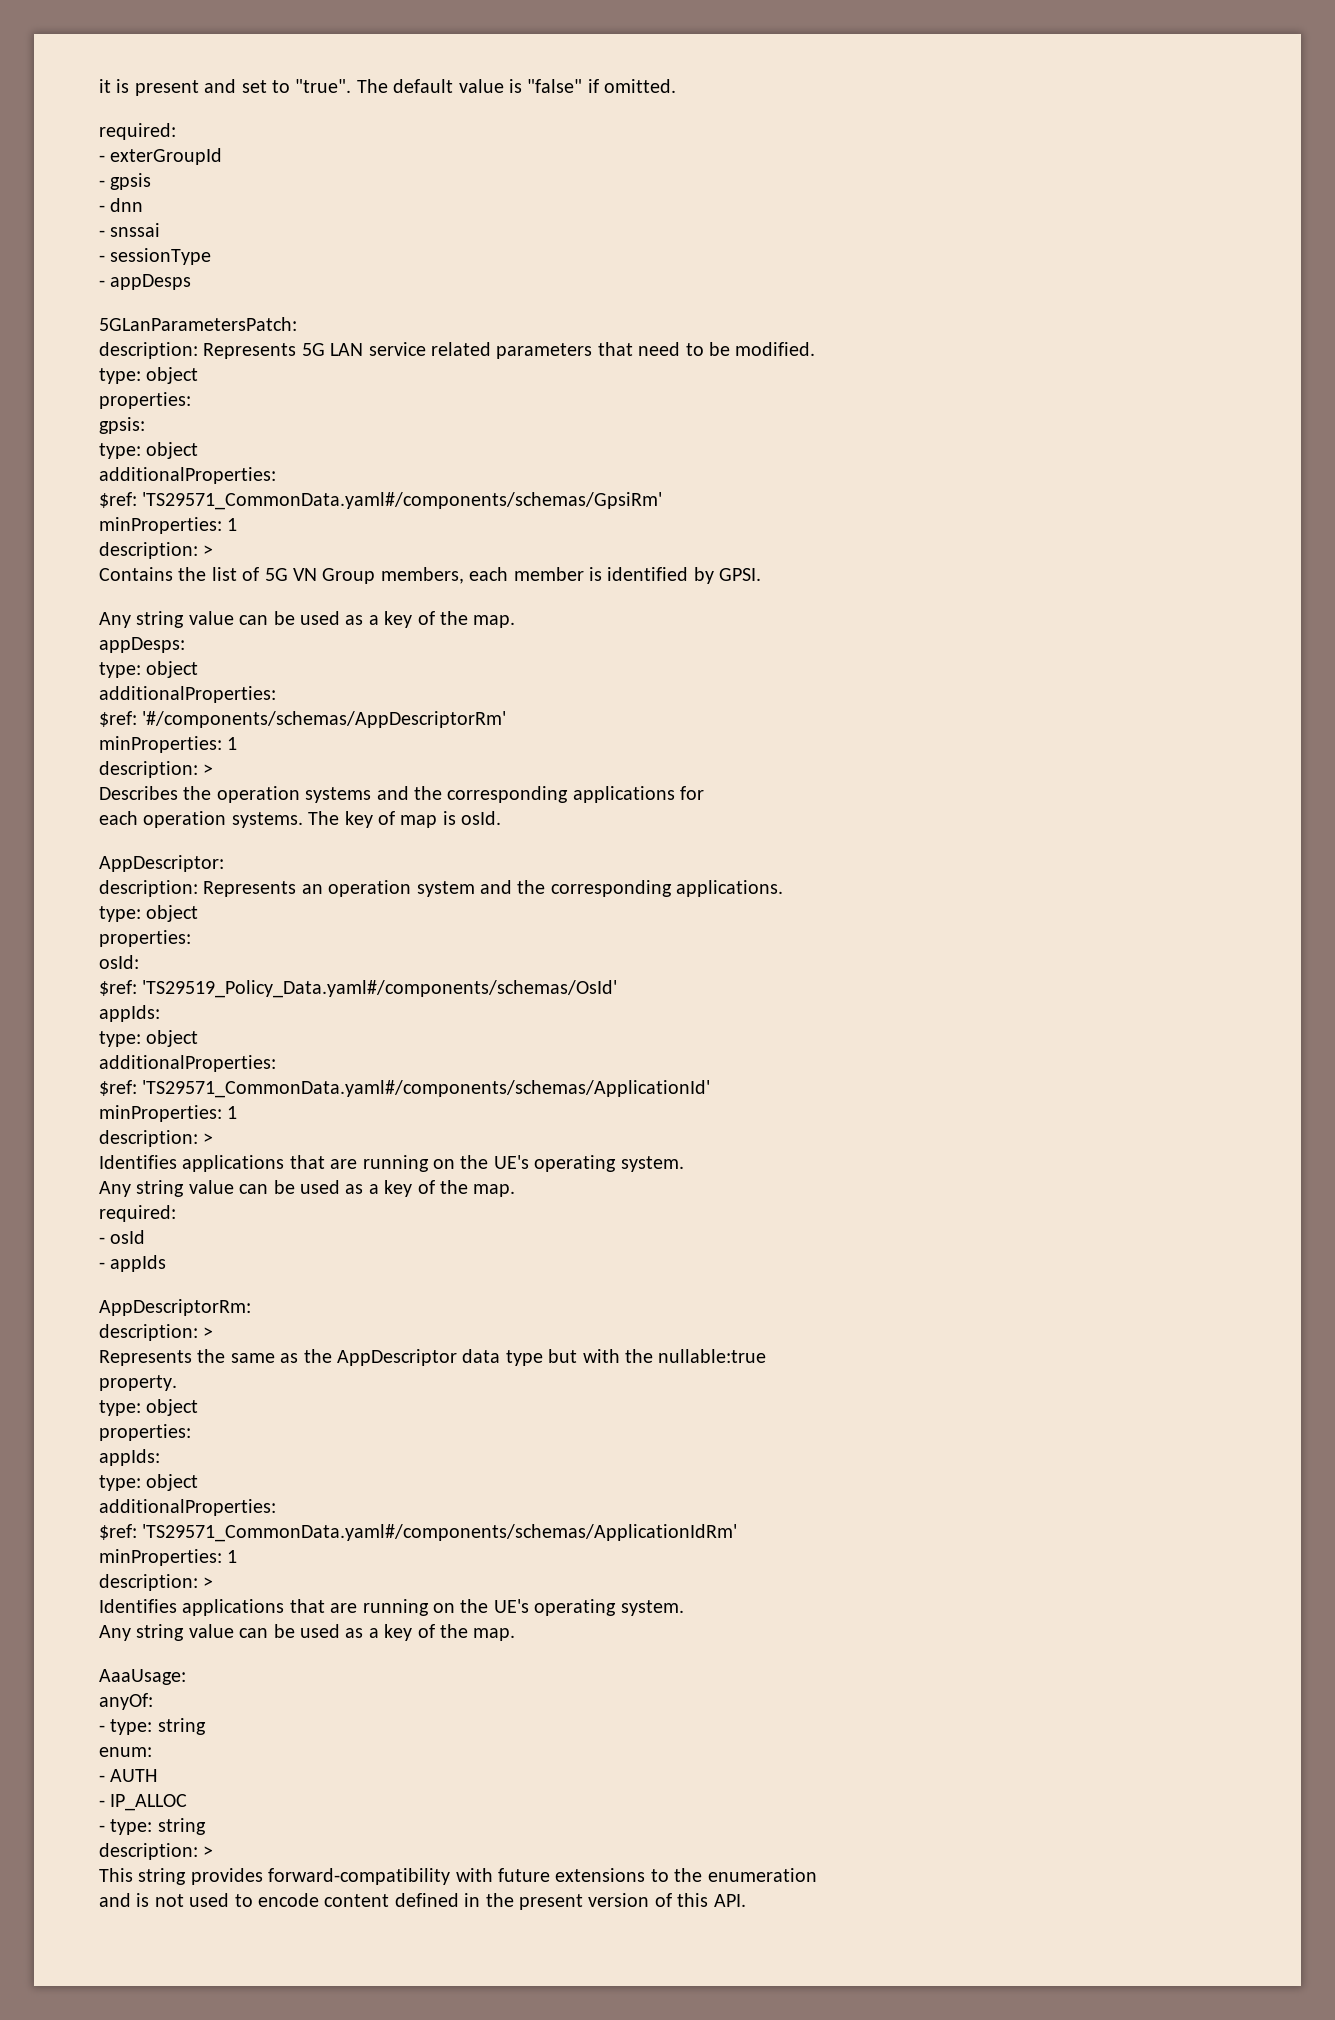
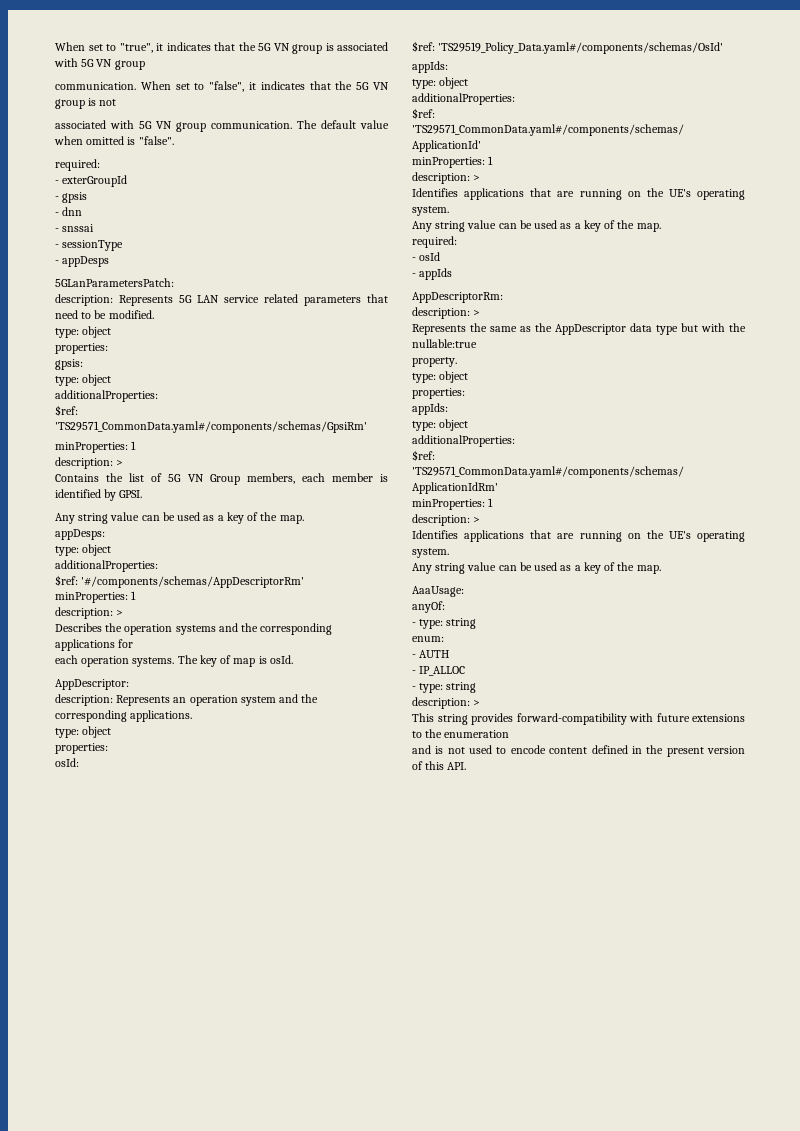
- it is present and set to "true". The default value is "false" if omitted.
+ When set to "true", it indicates that the 5G VN group is associated with 5G VN group
+ communication. When set to "false", it indicates that the 5G VN group is not
+ associated with 5G VN group communication. The default value when omitted is "false".

